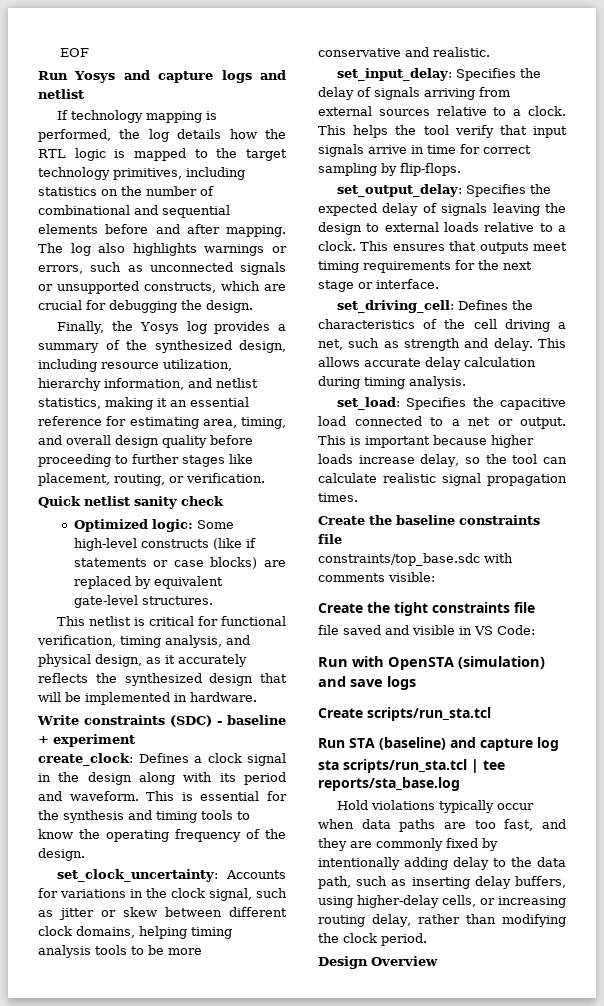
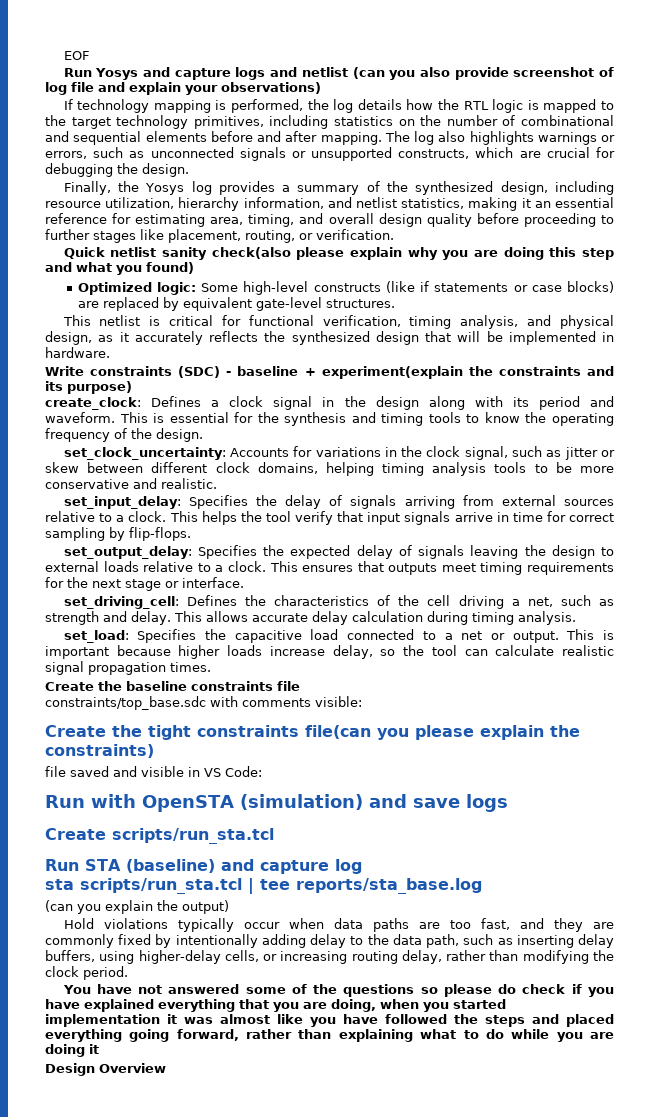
- Run Yosys and capture logs and netlist
+ Run Yosys and capture logs and netlist (can you also provide screenshot of log file and explain your observations)
- Quick netlist sanity check
+ Quick netlist sanity check(also please explain why you are doing this step and what you found)
- Write constraints (SDC) - baseline + experiment
+ Write constraints (SDC) - baseline + experiment(explain the constraints and its purpose)
- Create the tight constraints file
+ Create the tight constraints file(can you please explain the constraints)
+ (can you explain the output)
+ You have not answered some of the questions so please do check if you have explained everything that you are doing, when you started implementation it was almost like you have followed the steps and placed everything going forward, rather than explaining what to do while you are doing it

